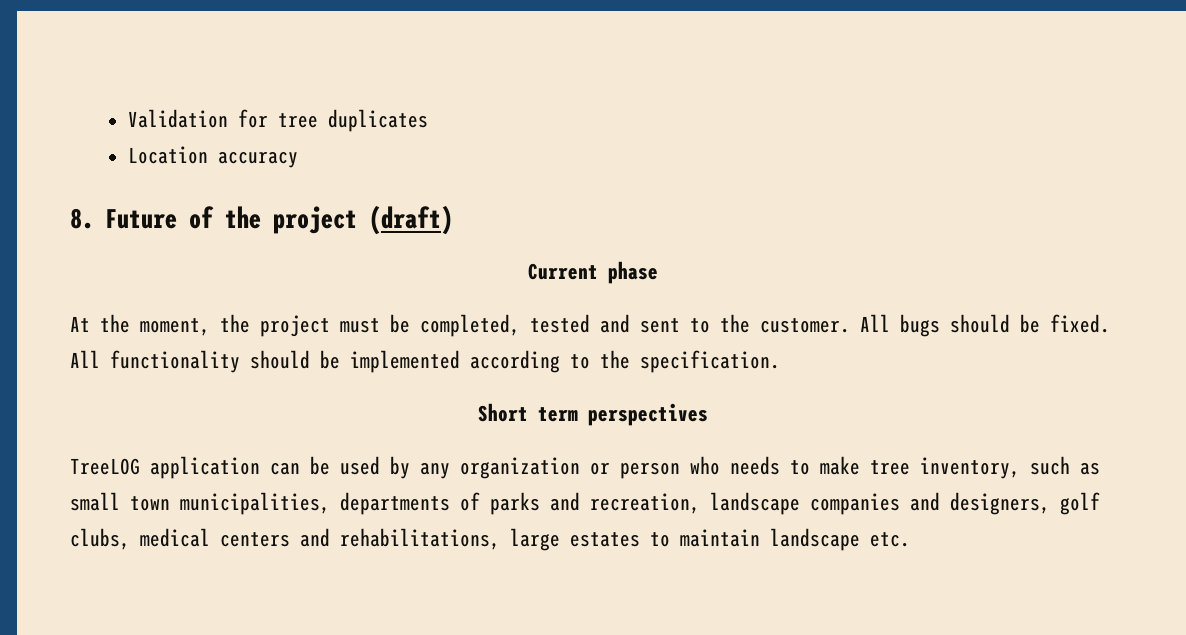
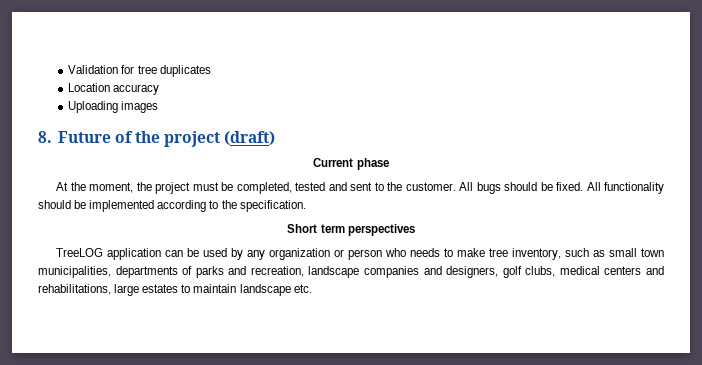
+ Uploading images

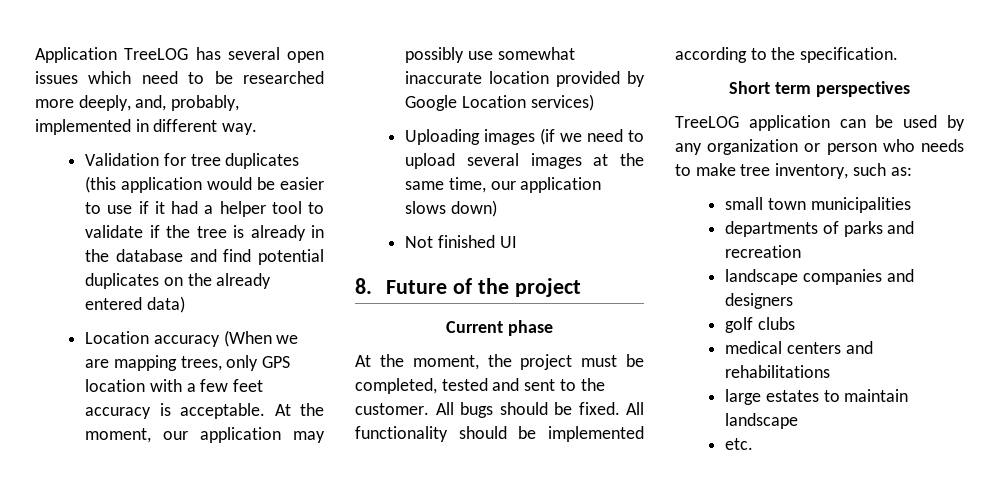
- Validation for tree duplicates
- Location accuracy
- Uploading images
+ Application TreeLOG has several open issues which need to be researched more deeply, and, probably, implemented in different way.
+ Validation for tree duplicates (this application would be easier to use if it had a helper tool to validate if the tree is already in the database and find potential duplicates on the already entered data)
+ Location accuracy (When we are mapping trees, only GPS location with a few feet accuracy is acceptable. At the moment, our application may possibly use somewhat inaccurate location provided by Google Location services)
+ Uploading images (if we need to upload several images at the same time, our application slows down)
+ Not finished UI
- 8. Future of the project (draft)
+ 8. Future of the project
- TreeLOG application can be used by any organization or person who needs to make tree inventory, such as small town municipalities, departments of parks and recreation, landscape companies and designers, golf clubs, medical centers and rehabilitations, large estates to maintain landscape etc.
+ TreeLOG application can be used by any organization or person who needs to make tree inventory, such as:
+ small town municipalities
+ departments of parks and recreation
+ landscape companies and designers
+ golf clubs
+ medical centers and rehabilitations
+ large estates to maintain landscape
+ etc.

